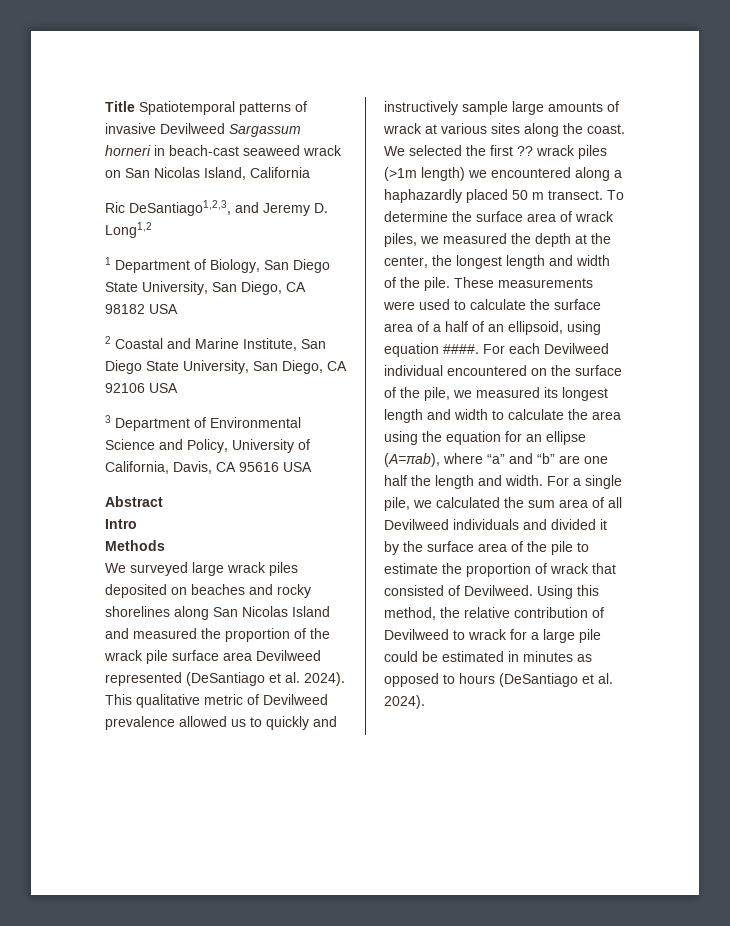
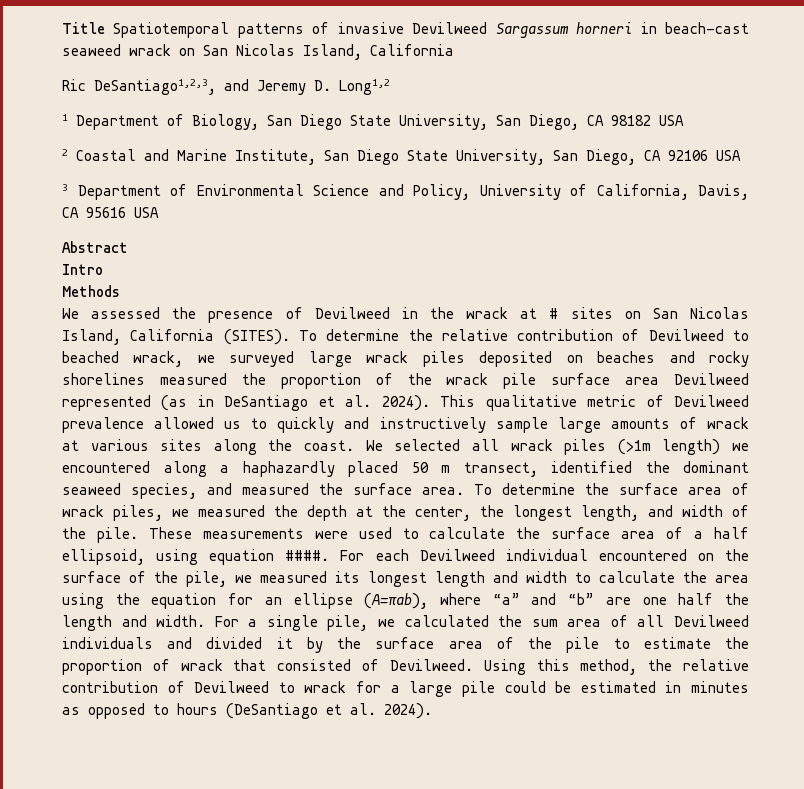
- We surveyed large wrack piles deposited on beaches and rocky shorelines along San Nicolas Island and measured the proportion of the wrack pile surface area Devilweed represented (DeSantiago et al. 2024).
+ We assessed the presence of Devilweed in the wrack at # sites on San Nicolas Island, California (SITES). To determine the relative contribution of Devilweed to beached wrack, we surveyed large wrack piles deposited on beaches and rocky shorelines measured the proportion of the wrack pile surface area Devilweed represented (as in DeSantiago et al. 2024).
- We selected the first ?? wrack piles (>1m length) we encountered along a haphazardly placed 50 m transect.
+ We selected all wrack piles (>1m length) we encountered along a haphazardly placed 50 m transect, identified the dominant seaweed species, and measured the surface area.
- To determine the surface area of wrack piles, we measured the depth at the center, the longest length and width of the pile.
+ To determine the surface area of wrack piles, we measured the depth at the center, the longest length, and width of the pile.
- These measurements were used to calculate the surface area of a half of an ellipsoid, using equation ####.
+ These measurements were used to calculate the surface area of a half ellipsoid, using equation ####.

